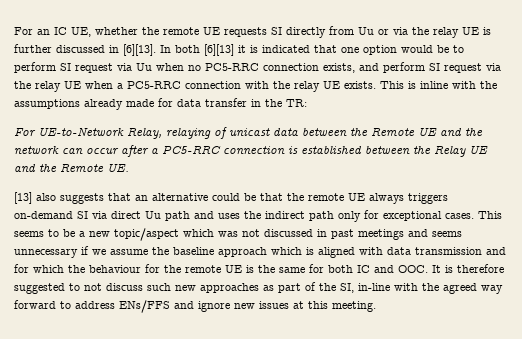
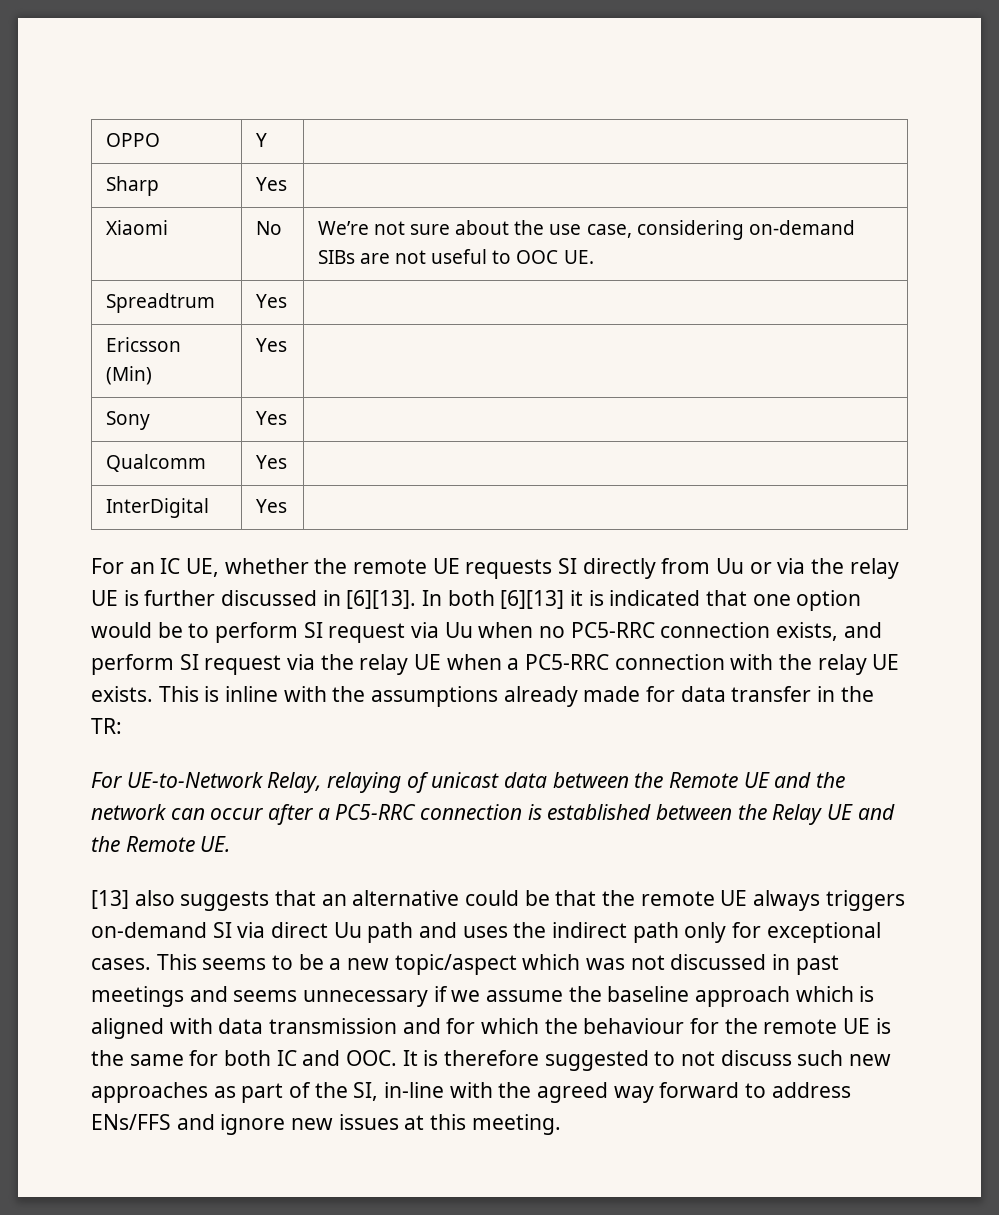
+ OPPO | Y |
+ Sharp | Yes |
+ Xiaomi | No | We’re not sure about the use case, considering on-demand SIBs are not useful to OOC UE.
+ Spreadtrum | Yes |
+ Ericsson (Min) | Yes |
+ Sony | Yes |
+ Qualcomm | Yes |
+ InterDigital | Yes |

